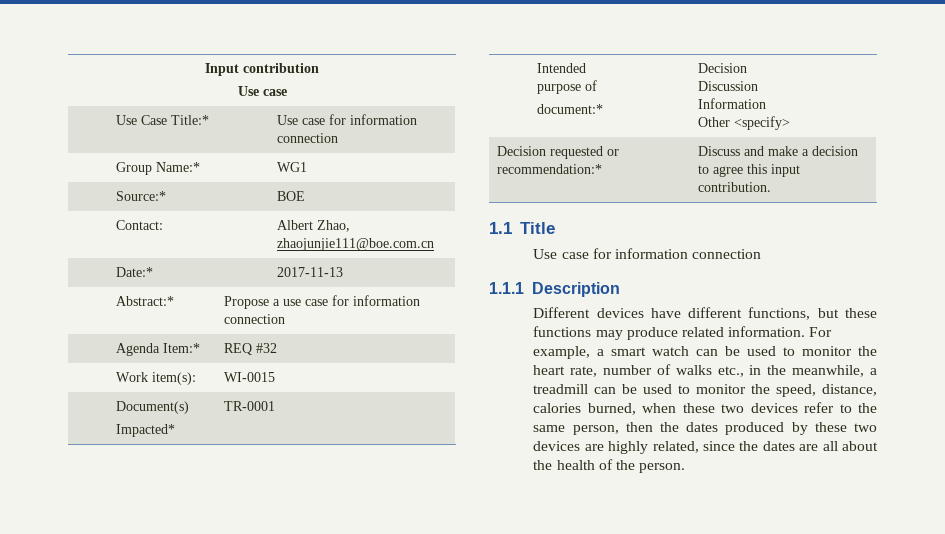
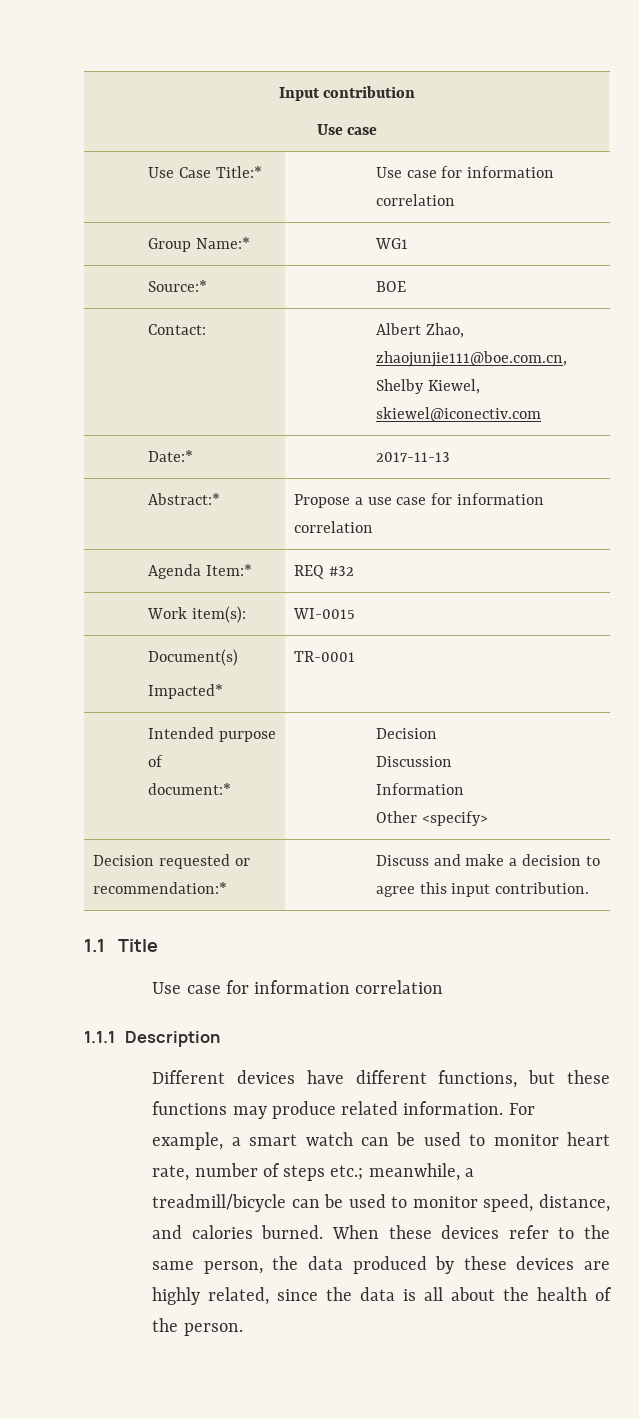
- Use Case Title:* | Use case for information connection
+ Use Case Title:* | Use case for information correlation
- Contact: | Albert Zhao, zhaojunjie111@boe.com.cn
+ Contact: | Albert Zhao, zhaojunjie111@boe.com.cn, Shelby Kiewel, skiewel@iconectiv.com
- Abstract:* | Propose a use case for information connection
+ Abstract:* | Propose a use case for information correlation
  1.1 Title
- Use case for information connection
+ Use case for information correlation
- For example, a smart watch can be used to monitor the heart rate, number of walks etc., in the meanwhile, a treadmill can be used to monitor the speed, distance, calories burned, when these two devices refer to the same person, then the dates produced by these two devices are highly related, since the dates are all about the health of the person.
+ For example, a smart watch can be used to monitor heart rate, number of steps etc.; meanwhile, a treadmill/bicycle can be used to monitor speed, distance, and calories burned. When these devices refer to the same person, the data produced by these devices are highly related, since the data is all about the health of the person.

